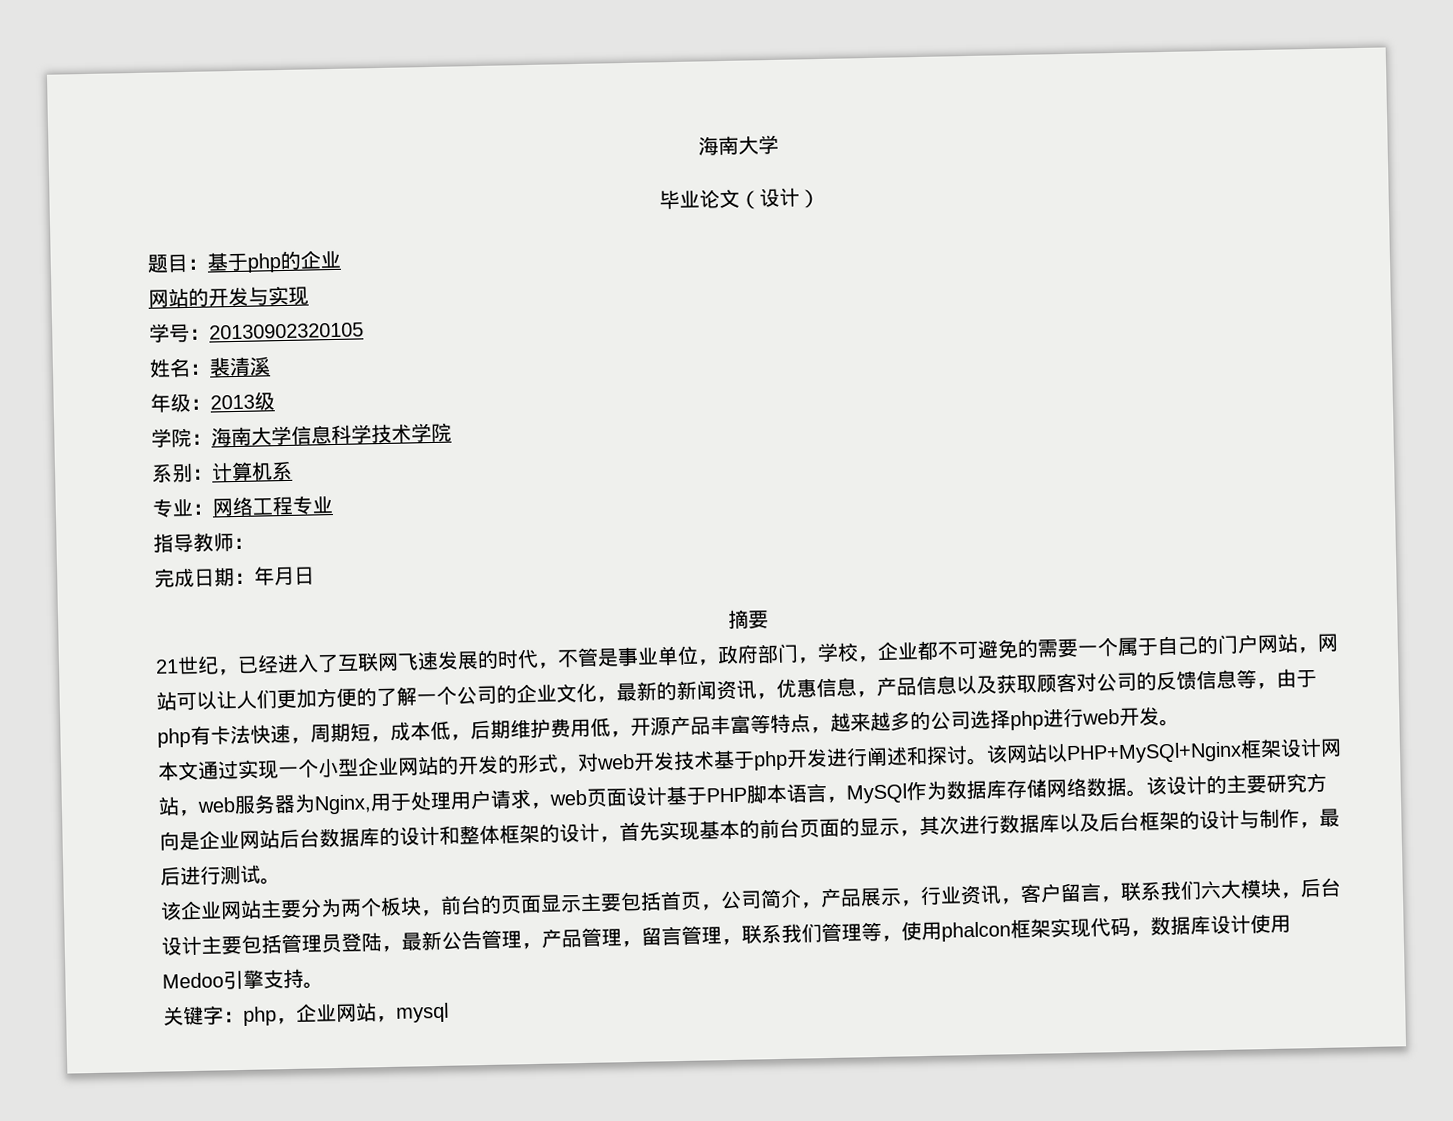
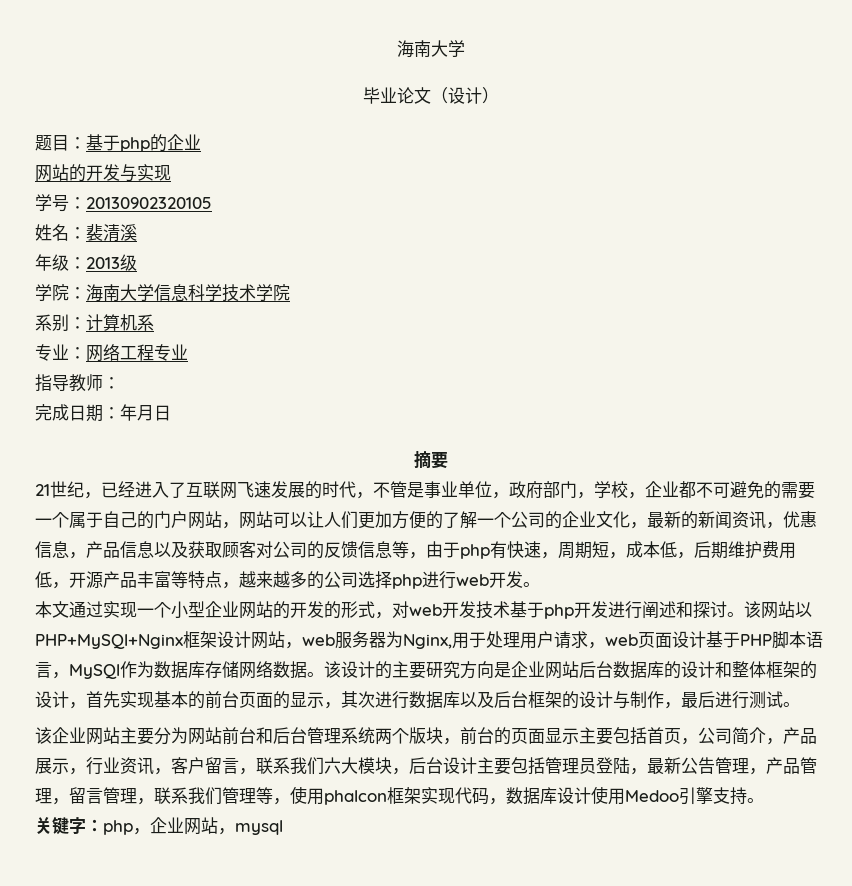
- 21世纪，已经进入了互联网飞速发展的时代，不管是事业单位，政府部门，学校，企业都不可避免的需要一个属于自己的门户网站，网站可以让人们更加方便的了解一个公司的企业文化，最新的新闻资讯，优惠信息，产品信息以及获取顾客对公司的反馈信息等，由于php有卡法快速，周期短，成本低，后期维护费用低，开源产品丰富等特点，越来越多的公司选择php进行web开发。
+ 21世纪，已经进入了互联网飞速发展的时代，不管是事业单位，政府部门，学校，企业都不可避免的需要一个属于自己的门户网站，网站可以让人们更加方便的了解一个公司的企业文化，最新的新闻资讯，优惠信息，产品信息以及获取顾客对公司的反馈信息等，由于php有快速，周期短，成本低，后期维护费用低，开源产品丰富等特点，越来越多的公司选择php进行web开发。
- 该企业网站主要分为两个板块，前台的页面显示主要包括首页，公司简介，产品展示，行业资讯，客户留言，联系我们六大模块，后台设计主要包括管理员登陆，最新公告管理，产品管理，留言管理，联系我们管理等，使用phalcon框架实现代码，数据库设计使用Medoo引擎支持。
+ 该企业网站主要分为网站前台和后台管理系统两个版块，前台的页面显示主要包括首页，公司简介，产品展示，行业资讯，客户留言，联系我们六大模块，后台设计主要包括管理员登陆，最新公告管理，产品管理，留言管理，联系我们管理等，使用phalcon框架实现代码，数据库设计使用Medoo引擎支持。

